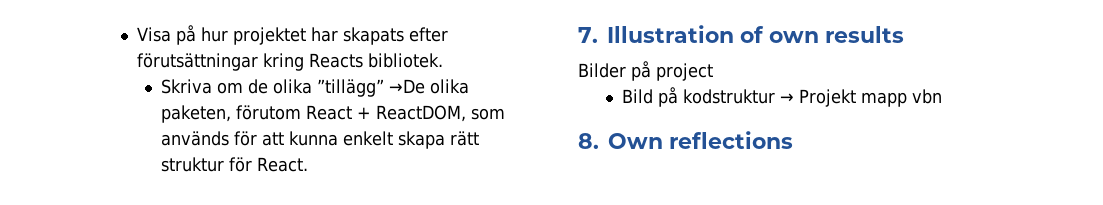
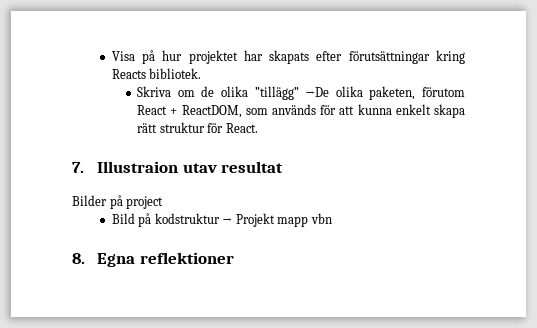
- 7. Illustration of own results
+ 7. Illustraion utav resultat
- 8. Own reflections
+ 8. Egna reflektioner

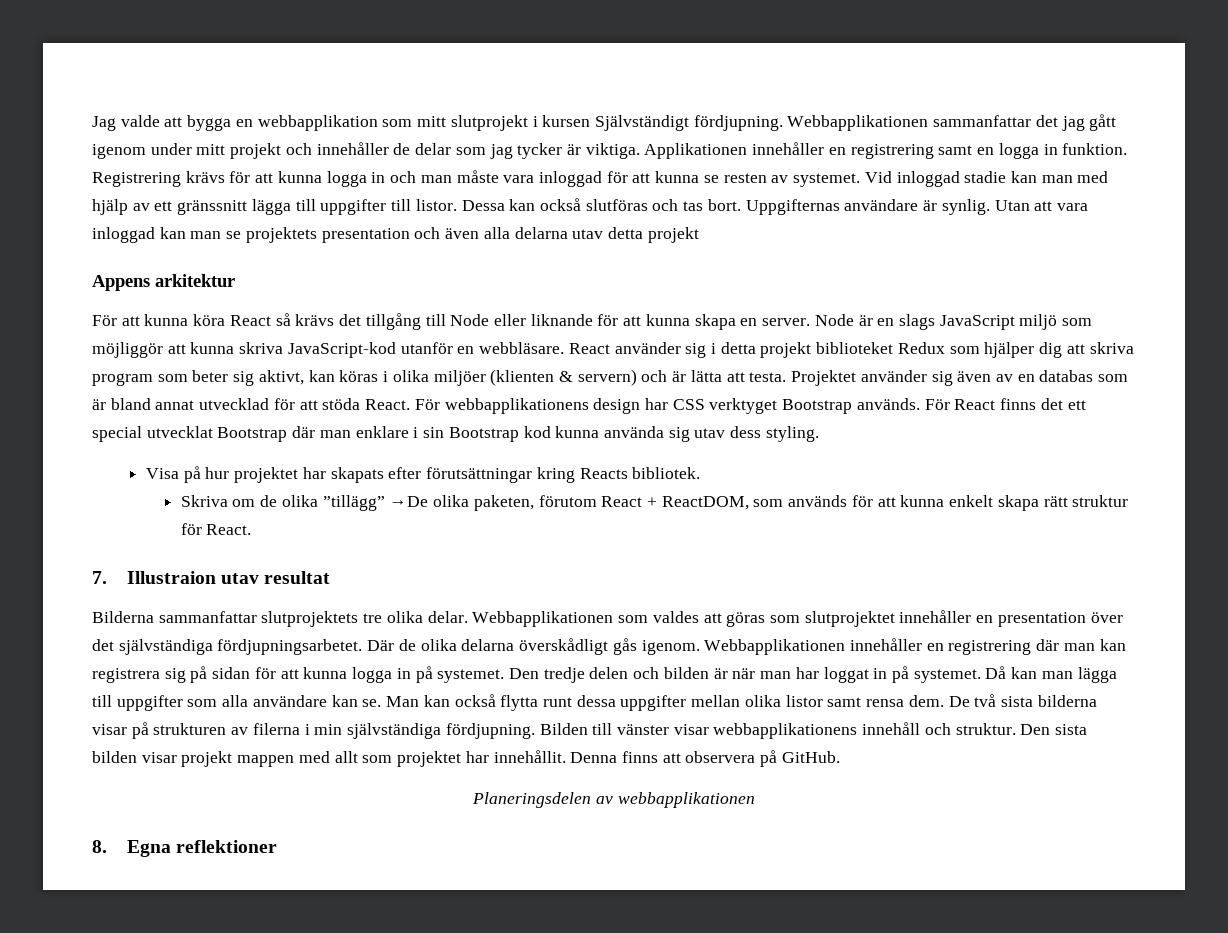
+ Jag valde att bygga en webbapplikation som mitt slutprojekt i kursen Självständigt fördjupning. Webbapplikationen sammanfattar det jag gått igenom under mitt projekt och innehåller de delar som jag tycker är viktiga. Applikationen innehåller en registrering samt en logga in funktion. Registrering krävs för att kunna logga in och man måste vara inloggad för att kunna se resten av systemet. Vid inloggad stadie kan man med hjälp av ett gränssnitt lägga till uppgifter till listor. Dessa kan också slutföras och tas bort. Uppgifternas användare är synlig. Utan att vara inloggad kan man se projektets presentation och även alla delarna utav detta projekt
+ Appens arkitektur
+ För att kunna köra React så krävs det tillgång till Node eller liknande för att kunna skapa en server. Node är en slags JavaScript miljö som möjliggör att kunna skriva JavaScript-kod utanför en webbläsare. React använder sig i detta projekt biblioteket Redux som hjälper dig att skriva program som beter sig aktivt, kan köras i olika miljöer (klienten & servern) och är lätta att testa. Projektet använder sig även av en databas som är bland annat utvecklad för att stöda React. För webbapplikationens design har CSS verktyget Bootstrap används. För React finns det ett special utvecklat Bootstrap där man enklare i sin Bootstrap kod kunna använda sig utav dess styling.
- Bilder på project
- Bild på kodstruktur → Projekt mapp vbn
+ Bilderna sammanfattar slutprojektets tre olika delar. Webbapplikationen som valdes att göras som slutprojektet innehåller en presentation över det självständiga fördjupningsarbetet. Där de olika delarna överskådligt gås igenom. Webbapplikationen innehåller en registrering där man kan registrera sig på sidan för att kunna logga in på systemet. Den tredje delen och bilden är när man har loggat in på systemet. Då kan man lägga till uppgifter som alla användare kan se. Man kan också flytta runt dessa uppgifter mellan olika listor samt rensa dem. De två sista bilderna visar på strukturen av filerna i min självständiga fördjupning. Bilden till vänster visar webbapplikationens innehåll och struktur. Den sista bilden visar projekt mappen med allt som projektet har innehållit. Denna finns att observera på GitHub.
+ Planeringsdelen av webbapplikationen

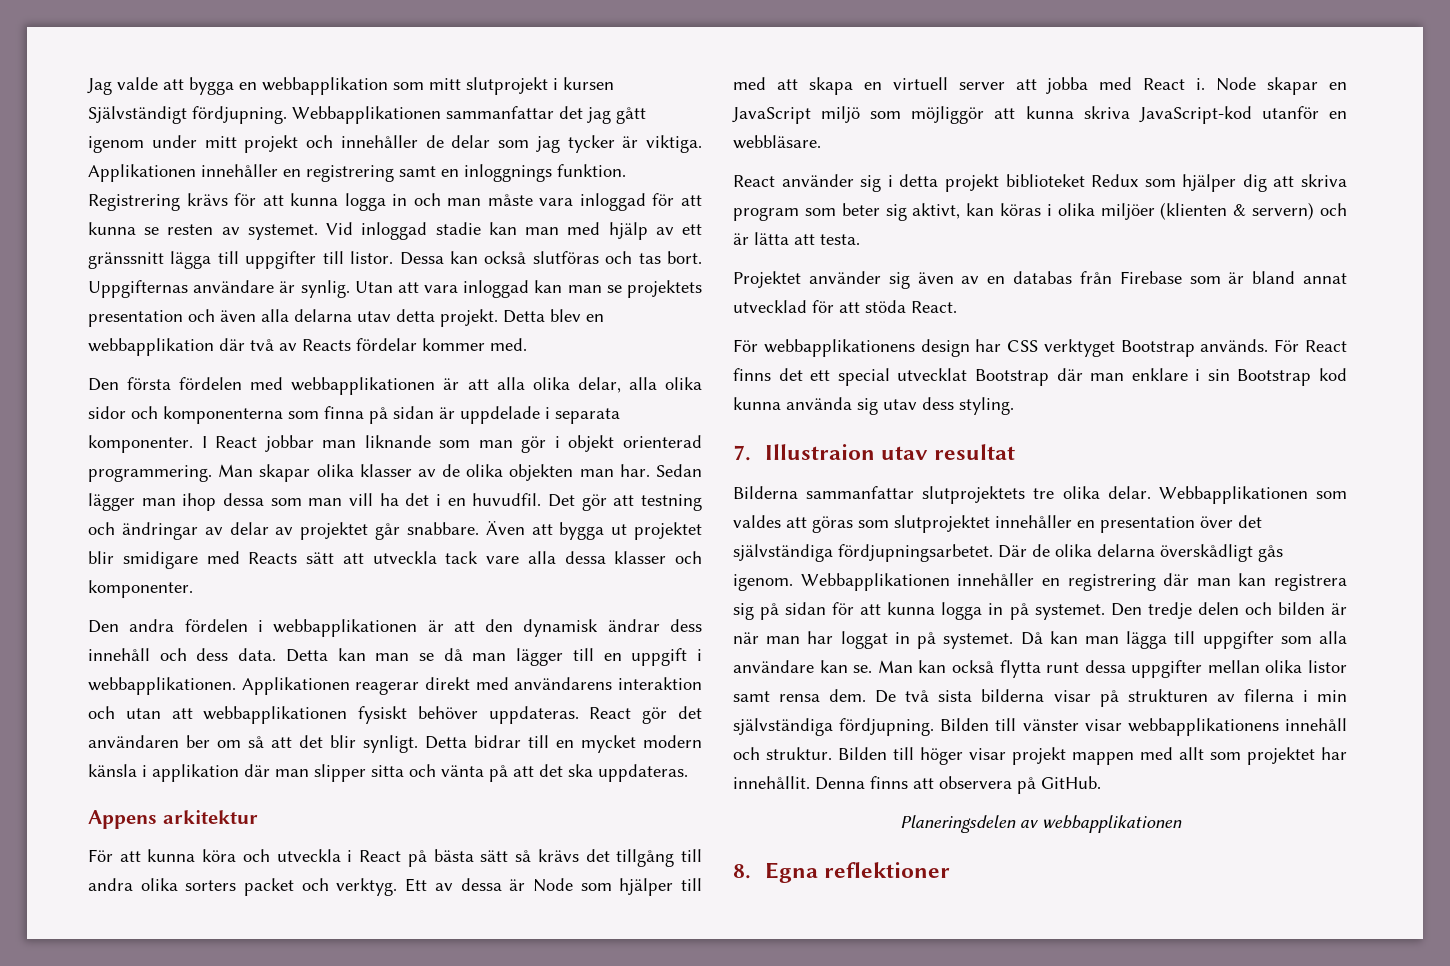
- Applikationen innehåller en registrering samt en logga in funktion.
+ Applikationen innehåller en registrering samt en inloggnings funktion.
- Utan att vara inloggad kan man se projektets presentation och även alla delarna utav detta projekt
+ Utan att vara inloggad kan man se projektets presentation och även alla delarna utav detta projekt. Detta blev en webbapplikation där två av Reacts fördelar kommer med.
+ Den första fördelen med webbapplikationen är att alla olika delar, alla olika sidor och komponenterna som finna på sidan är uppdelade i separata komponenter. I React jobbar man liknande som man gör i objekt orienterad programmering. Man skapar olika klasser av de olika objekten man har. Sedan lägger man ihop dessa som man vill ha det i en huvudfil. Det gör att testning och ändringar av delar av projektet går snabbare. Även att bygga ut projektet blir smidigare med Reacts sätt att utveckla tack vare alla dessa klasser och komponenter.
+ Den andra fördelen i webbapplikationen är att den dynamisk ändrar dess innehåll och dess data. Detta kan man se då man lägger till en uppgift i webbapplikationen. Applikationen reagerar direkt med användarens interaktion och utan att webbapplikationen fysiskt behöver uppdateras. React gör det användaren ber om så att det blir synligt. Detta bidrar till en mycket modern känsla i applikation där man slipper sitta och vänta på att det ska uppdateras.
- För att kunna köra React så krävs det tillgång till Node eller liknande för att kunna skapa en server. Node är en slags JavaScript miljö som möjliggör att kunna skriva JavaScript-kod utanför en webbläsare. React använder sig i detta projekt biblioteket Redux som hjälper dig att skriva program som beter sig aktivt, kan köras i olika miljöer (klienten & servern) och är lätta att testa. Projektet använder sig även av en databas som är bland annat utvecklad för att stöda React. För webbapplikationens design har CSS verktyget Bootstrap används.
+ För att kunna köra och utveckla i React på bästa sätt så krävs det tillgång till andra olika sorters packet och verktyg. Ett av dessa är Node som hjälper till med att skapa en virtuell server att jobba med React i. Node skapar en JavaScript miljö som möjliggör att kunna skriva JavaScript-kod utanför en webbläsare.
+ React använder sig i detta projekt biblioteket Redux som hjälper dig att skriva program som beter sig aktivt, kan köras i olika miljöer (klienten & servern) och är lätta att testa.
+ Projektet använder sig även av en databas från Firebase som är bland annat utvecklad för att stöda React.
+ För webbapplikationens design har CSS verktyget Bootstrap används.
- Visa på hur projektet har skapats efter förutsättningar kring Reacts bibliotek.
- Skriva om de olika ”tillägg” →De olika paketen, förutom React + ReactDOM, som används för att kunna enkelt skapa rätt struktur för React.
- Den sista bilden visar projekt mappen med allt som projektet har innehållit.
+ Bilden till höger visar projekt mappen med allt som projektet har innehållit.

